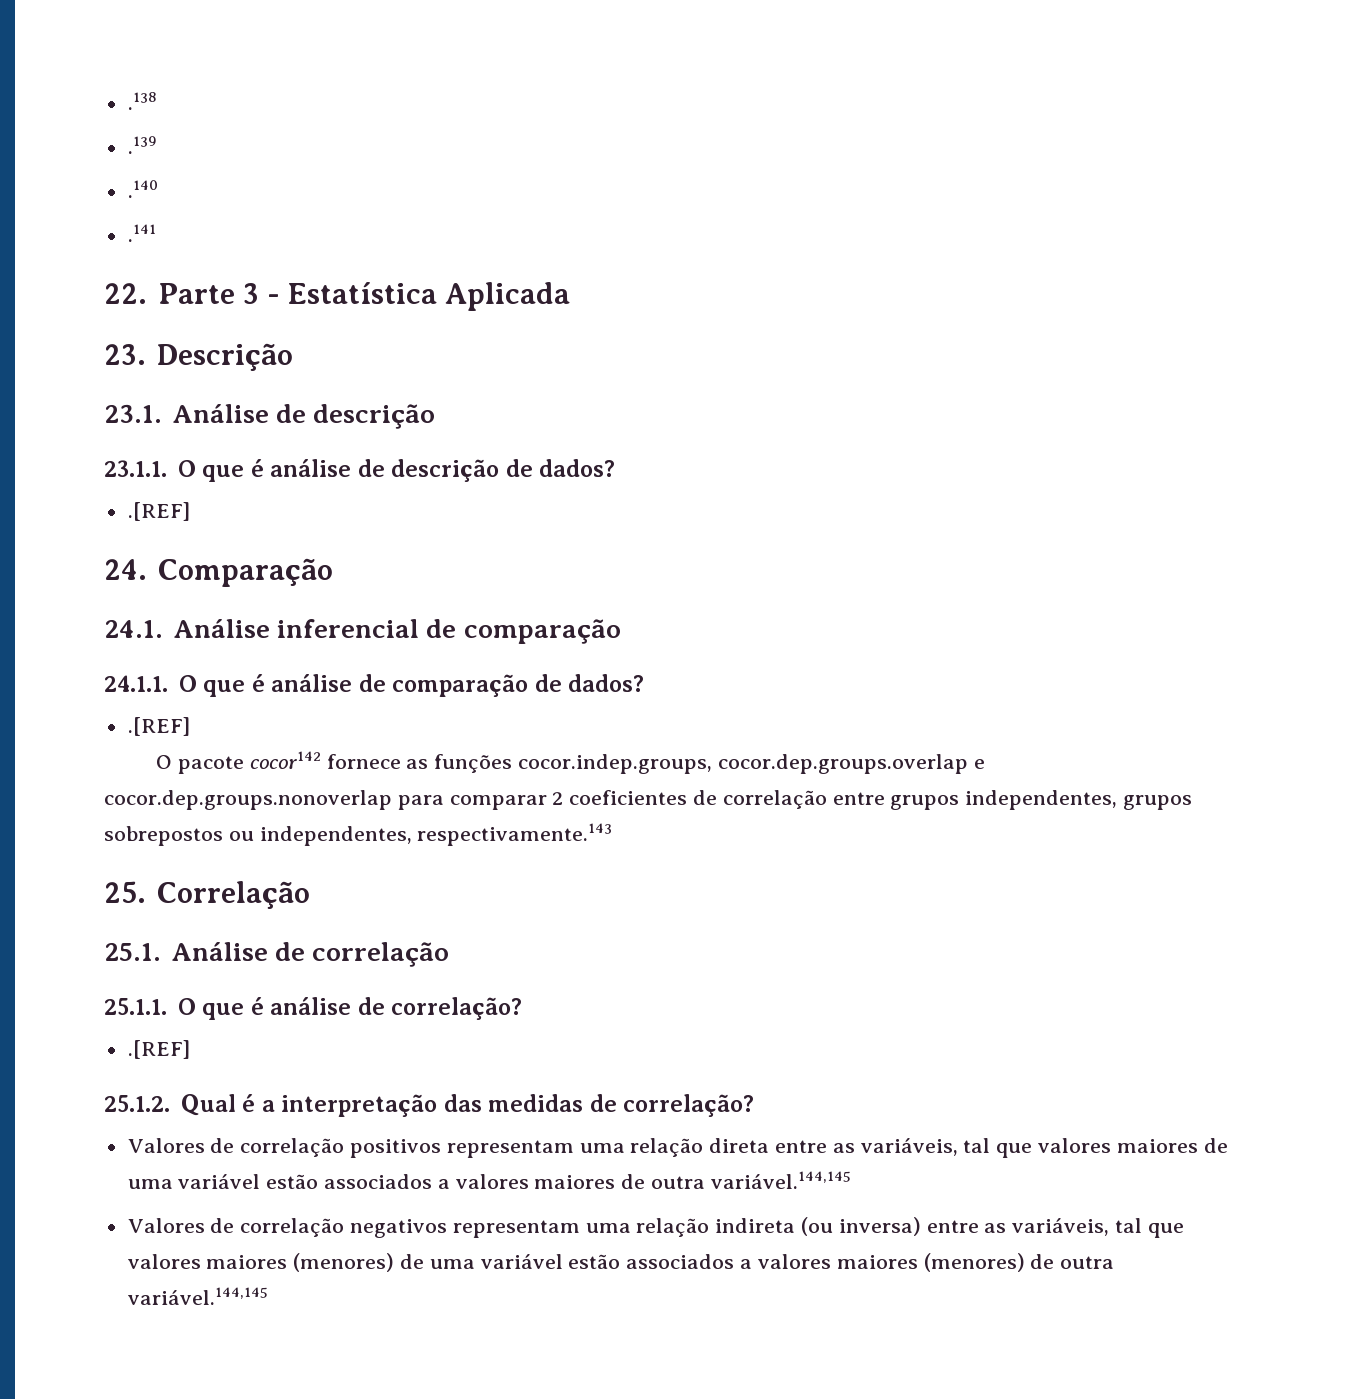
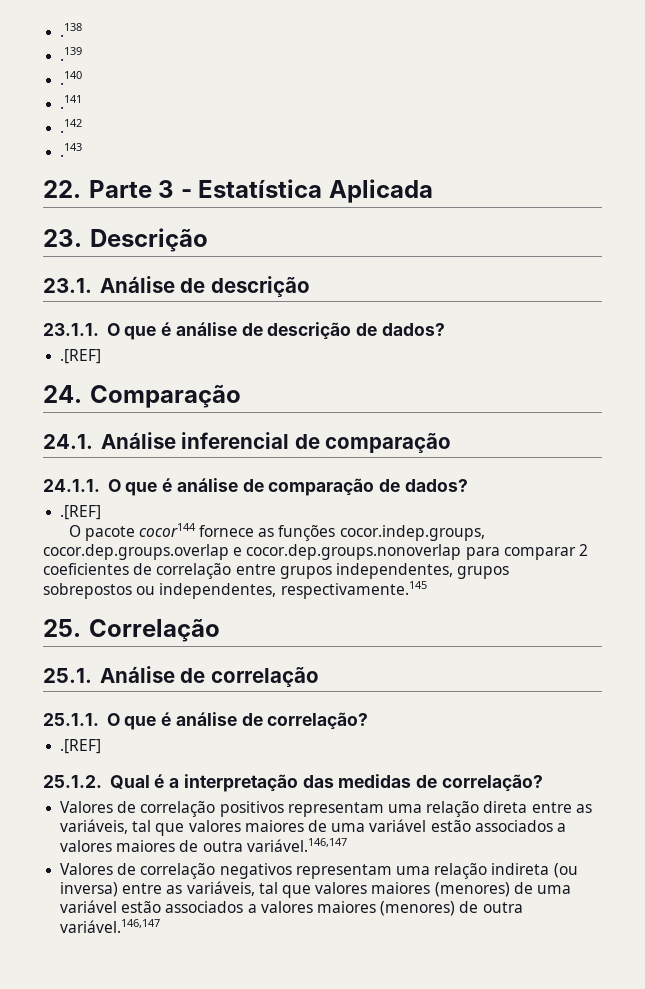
+ .142
+ .143
- O pacote cocor142 fornece as funções cocor.indep.groups, cocor.dep.groups.overlap e cocor.dep.groups.nonoverlap para comparar 2 coeficientes de correlação entre grupos independentes, grupos sobrepostos ou independentes, respectivamente.143
+ O pacote cocor144 fornece as funções cocor.indep.groups, cocor.dep.groups.overlap e cocor.dep.groups.nonoverlap para comparar 2 coeficientes de correlação entre grupos independentes, grupos sobrepostos ou independentes, respectivamente.145
- Valores de correlação positivos representam uma relação direta entre as variáveis, tal que valores maiores de uma variável estão associados a valores maiores de outra variável.144,145
+ Valores de correlação positivos representam uma relação direta entre as variáveis, tal que valores maiores de uma variável estão associados a valores maiores de outra variável.146,147
- Valores de correlação negativos representam uma relação indireta (ou inversa) entre as variáveis, tal que valores maiores (menores) de uma variável estão associados a valores maiores (menores) de outra variável.144,145
+ Valores de correlação negativos representam uma relação indireta (ou inversa) entre as variáveis, tal que valores maiores (menores) de uma variável estão associados a valores maiores (menores) de outra variável.146,147

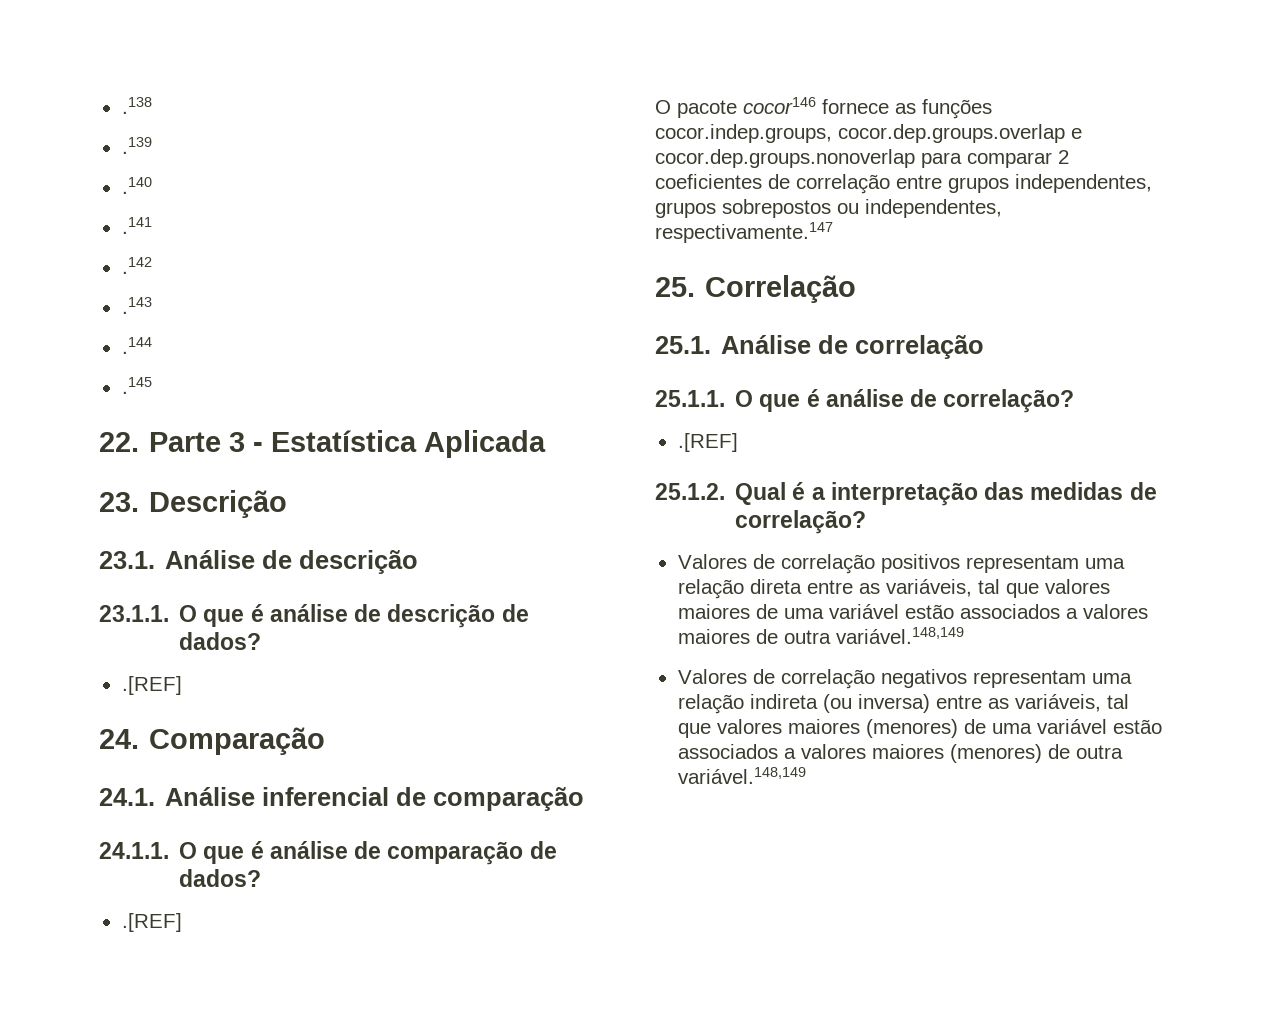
+ .144
+ .145
- O pacote cocor144 fornece as funções cocor.indep.groups, cocor.dep.groups.overlap e cocor.dep.groups.nonoverlap para comparar 2 coeficientes de correlação entre grupos independentes, grupos sobrepostos ou independentes, respectivamente.145
+ O pacote cocor146 fornece as funções cocor.indep.groups, cocor.dep.groups.overlap e cocor.dep.groups.nonoverlap para comparar 2 coeficientes de correlação entre grupos independentes, grupos sobrepostos ou independentes, respectivamente.147
- Valores de correlação positivos representam uma relação direta entre as variáveis, tal que valores maiores de uma variável estão associados a valores maiores de outra variável.146,147
+ Valores de correlação positivos representam uma relação direta entre as variáveis, tal que valores maiores de uma variável estão associados a valores maiores de outra variável.148,149
- Valores de correlação negativos representam uma relação indireta (ou inversa) entre as variáveis, tal que valores maiores (menores) de uma variável estão associados a valores maiores (menores) de outra variável.146,147
+ Valores de correlação negativos representam uma relação indireta (ou inversa) entre as variáveis, tal que valores maiores (menores) de uma variável estão associados a valores maiores (menores) de outra variável.148,149

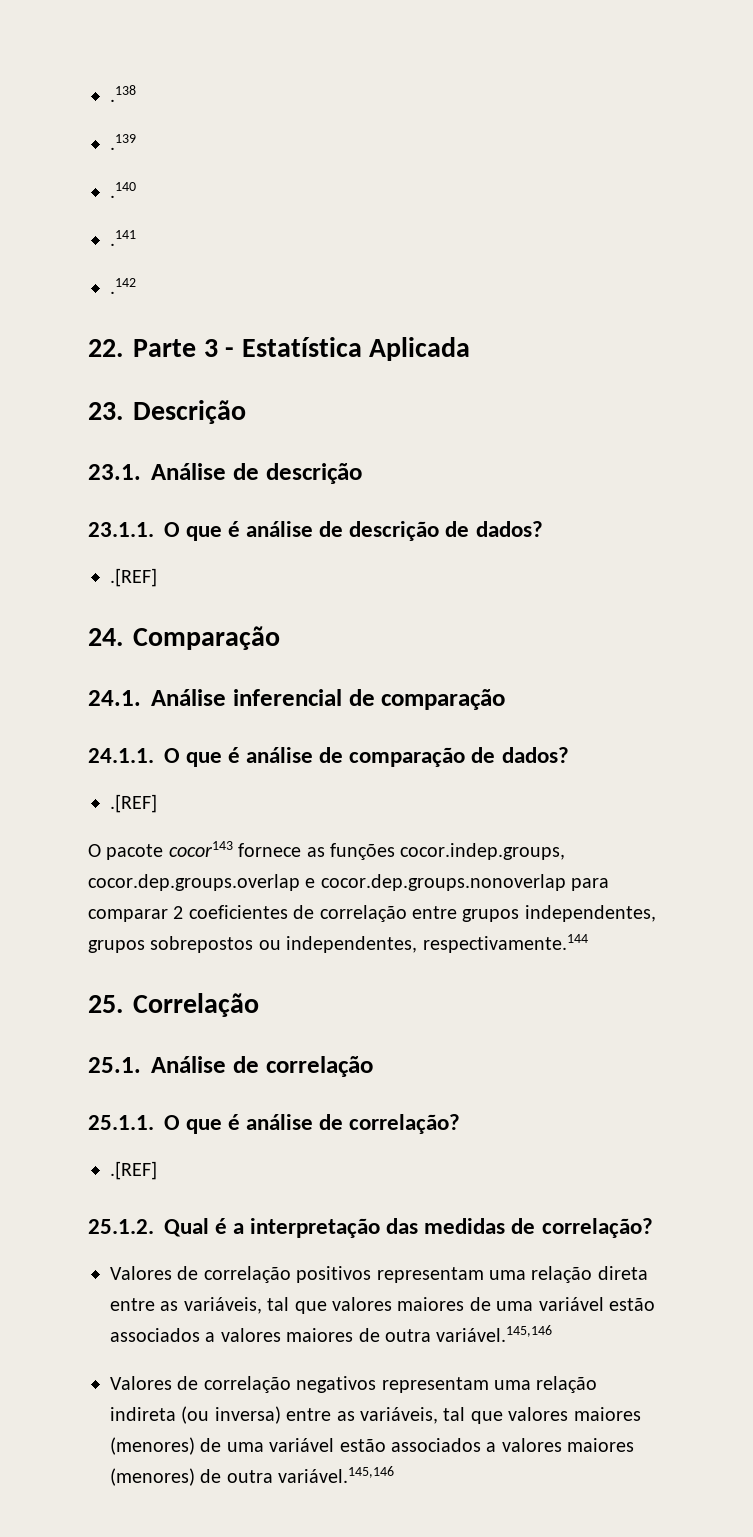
- .143
- .144
- .145
- O pacote cocor146 fornece as funções cocor.indep.groups, cocor.dep.groups.overlap e cocor.dep.groups.nonoverlap para comparar 2 coeficientes de correlação entre grupos independentes, grupos sobrepostos ou independentes, respectivamente.147
+ O pacote cocor143 fornece as funções cocor.indep.groups, cocor.dep.groups.overlap e cocor.dep.groups.nonoverlap para comparar 2 coeficientes de correlação entre grupos independentes, grupos sobrepostos ou independentes, respectivamente.144
- Valores de correlação positivos representam uma relação direta entre as variáveis, tal que valores maiores de uma variável estão associados a valores maiores de outra variável.148,149
+ Valores de correlação positivos representam uma relação direta entre as variáveis, tal que valores maiores de uma variável estão associados a valores maiores de outra variável.145,146
- Valores de correlação negativos representam uma relação indireta (ou inversa) entre as variáveis, tal que valores maiores (menores) de uma variável estão associados a valores maiores (menores) de outra variável.148,149
+ Valores de correlação negativos representam uma relação indireta (ou inversa) entre as variáveis, tal que valores maiores (menores) de uma variável estão associados a valores maiores (menores) de outra variável.145,146

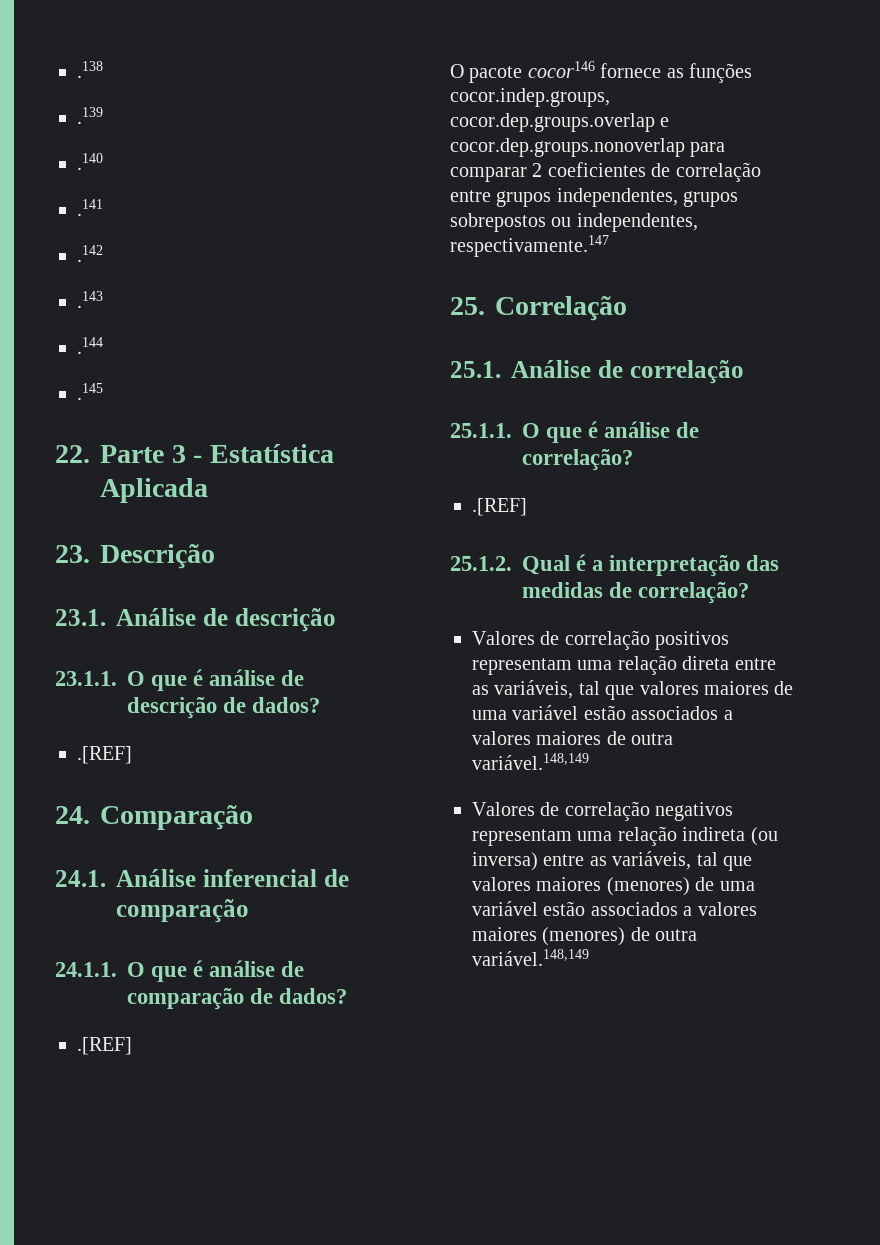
+ .143
+ .144
+ .145
- O pacote cocor143 fornece as funções cocor.indep.groups, cocor.dep.groups.overlap e cocor.dep.groups.nonoverlap para comparar 2 coeficientes de correlação entre grupos independentes, grupos sobrepostos ou independentes, respectivamente.144
+ O pacote cocor146 fornece as funções cocor.indep.groups, cocor.dep.groups.overlap e cocor.dep.groups.nonoverlap para comparar 2 coeficientes de correlação entre grupos independentes, grupos sobrepostos ou independentes, respectivamente.147
- Valores de correlação positivos representam uma relação direta entre as variáveis, tal que valores maiores de uma variável estão associados a valores maiores de outra variável.145,146
+ Valores de correlação positivos representam uma relação direta entre as variáveis, tal que valores maiores de uma variável estão associados a valores maiores de outra variável.148,149
- Valores de correlação negativos representam uma relação indireta (ou inversa) entre as variáveis, tal que valores maiores (menores) de uma variável estão associados a valores maiores (menores) de outra variável.145,146
+ Valores de correlação negativos representam uma relação indireta (ou inversa) entre as variáveis, tal que valores maiores (menores) de uma variável estão associados a valores maiores (menores) de outra variável.148,149

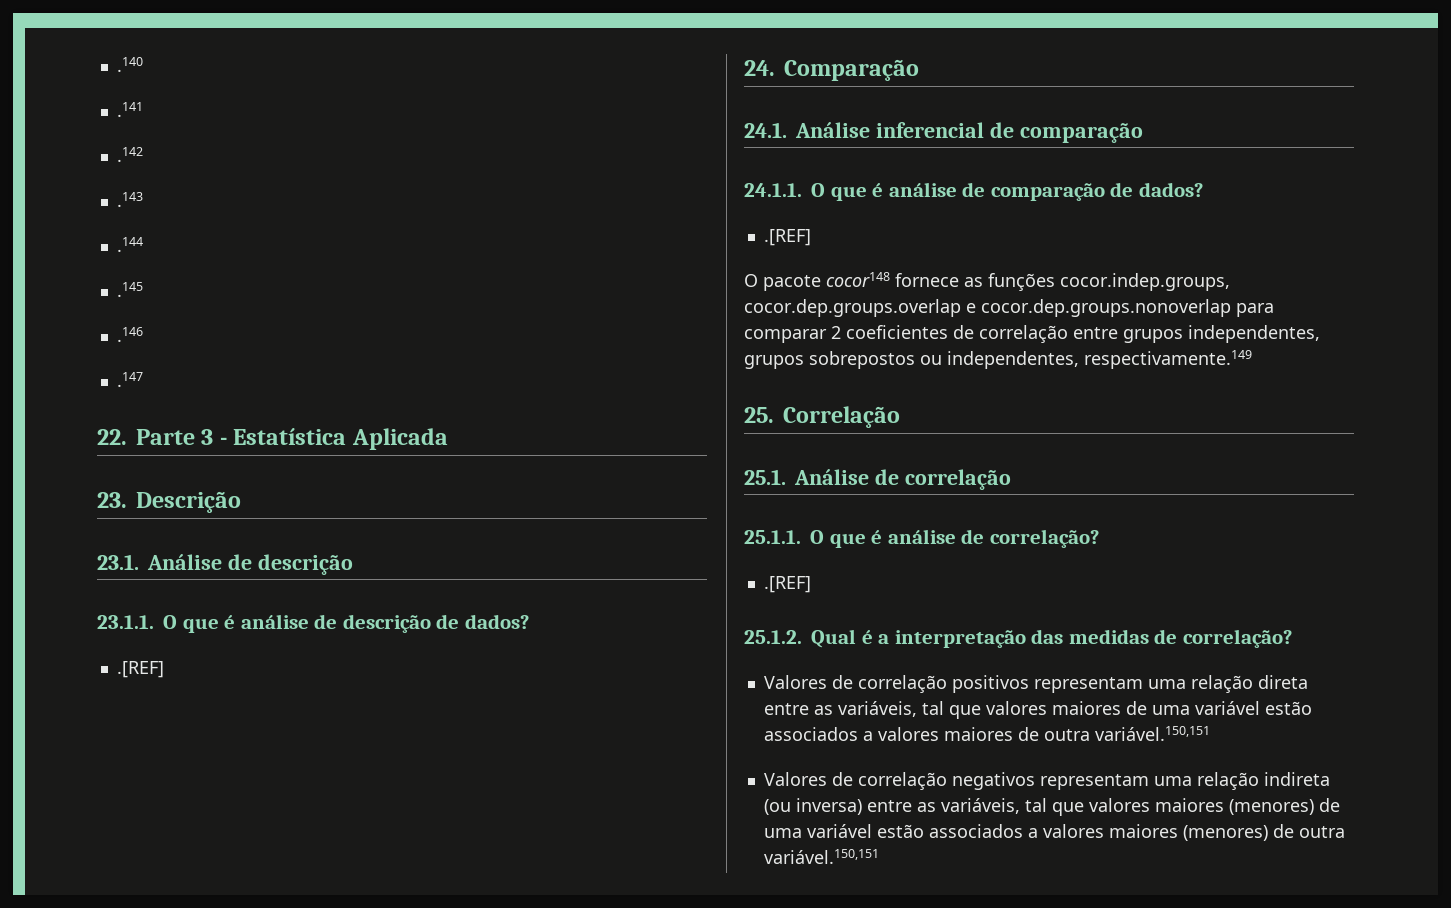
- .138
- .139
+ .146
+ .147
- O pacote cocor146 fornece as funções cocor.indep.groups, cocor.dep.groups.overlap e cocor.dep.groups.nonoverlap para comparar 2 coeficientes de correlação entre grupos independentes, grupos sobrepostos ou independentes, respectivamente.147
+ O pacote cocor148 fornece as funções cocor.indep.groups, cocor.dep.groups.overlap e cocor.dep.groups.nonoverlap para comparar 2 coeficientes de correlação entre grupos independentes, grupos sobrepostos ou independentes, respectivamente.149
- Valores de correlação positivos representam uma relação direta entre as variáveis, tal que valores maiores de uma variável estão associados a valores maiores de outra variável.148,149
+ Valores de correlação positivos representam uma relação direta entre as variáveis, tal que valores maiores de uma variável estão associados a valores maiores de outra variável.150,151
- Valores de correlação negativos representam uma relação indireta (ou inversa) entre as variáveis, tal que valores maiores (menores) de uma variável estão associados a valores maiores (menores) de outra variável.148,149
+ Valores de correlação negativos representam uma relação indireta (ou inversa) entre as variáveis, tal que valores maiores (menores) de uma variável estão associados a valores maiores (menores) de outra variável.150,151

